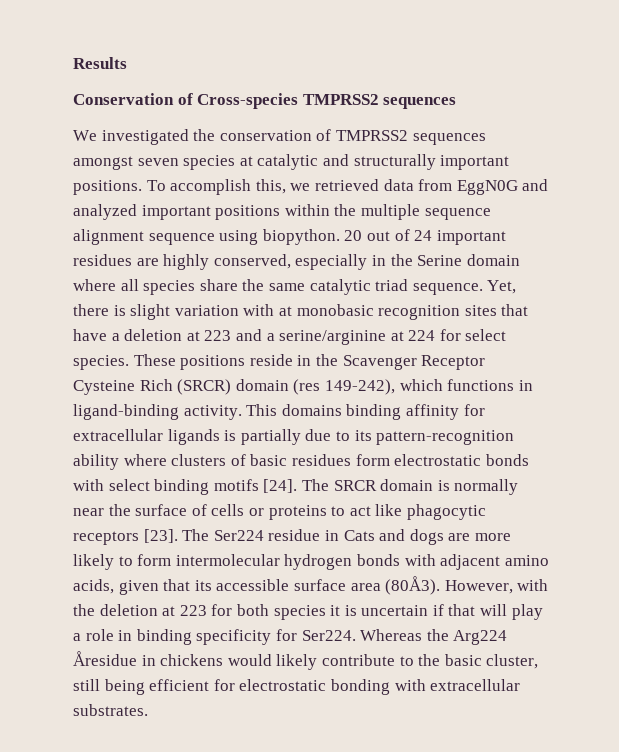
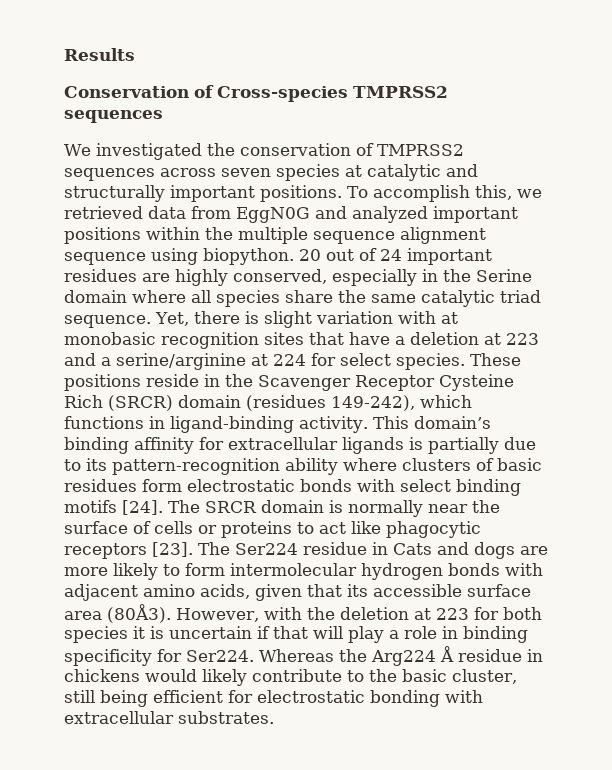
- We investigated the conservation of TMPRSS2 sequences amongst seven species at catalytic and structurally important positions.
+ We investigated the conservation of TMPRSS2 sequences across seven species at catalytic and structurally important positions.
- These positions reside in the Scavenger Receptor Cysteine Rich (SRCR) domain (res 149-242), which functions in ligand-binding activity.
+ These positions reside in the Scavenger Receptor Cysteine Rich (SRCR) domain (residues 149-242), which functions in ligand-binding activity.
- This domains binding affinity for extracellular ligands is partially due to its pattern-recognition ability where clusters of basic residues form electrostatic bonds with select binding motifs [24].
+ This domain’s binding affinity for extracellular ligands is partially due to its pattern-recognition ability where clusters of basic residues form electrostatic bonds with select binding motifs [24].
- Whereas the Arg224 Åresidue in chickens would likely contribute to the basic cluster, still being efficient for electrostatic bonding with extracellular substrates.
+ Whereas the Arg224 Å residue in chickens would likely contribute to the basic cluster, still being efficient for electrostatic bonding with extracellular substrates.

